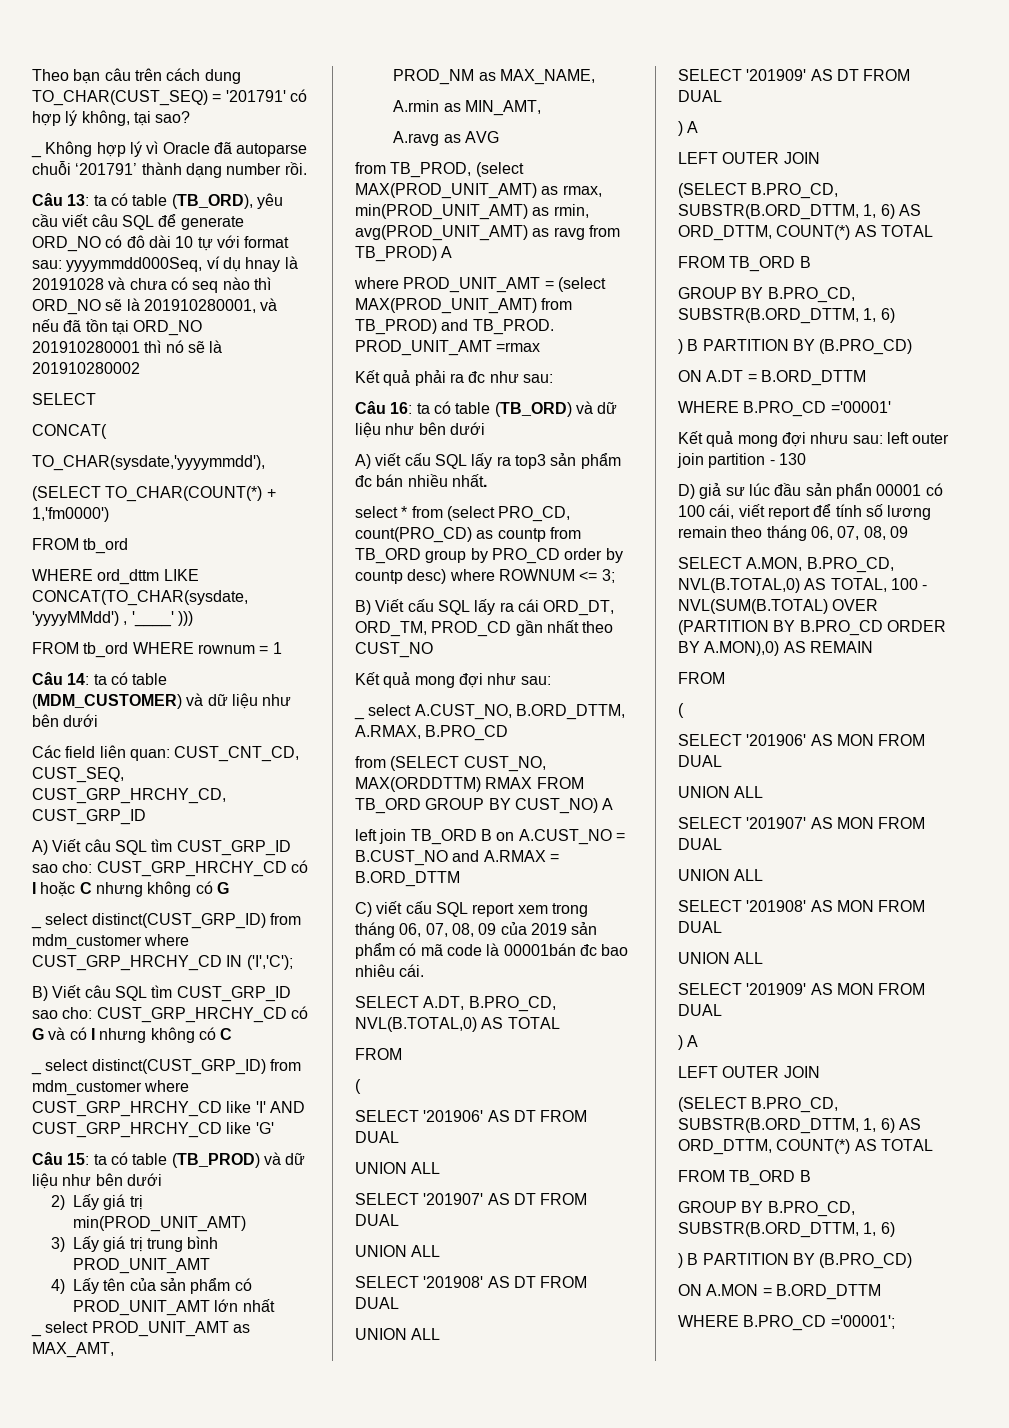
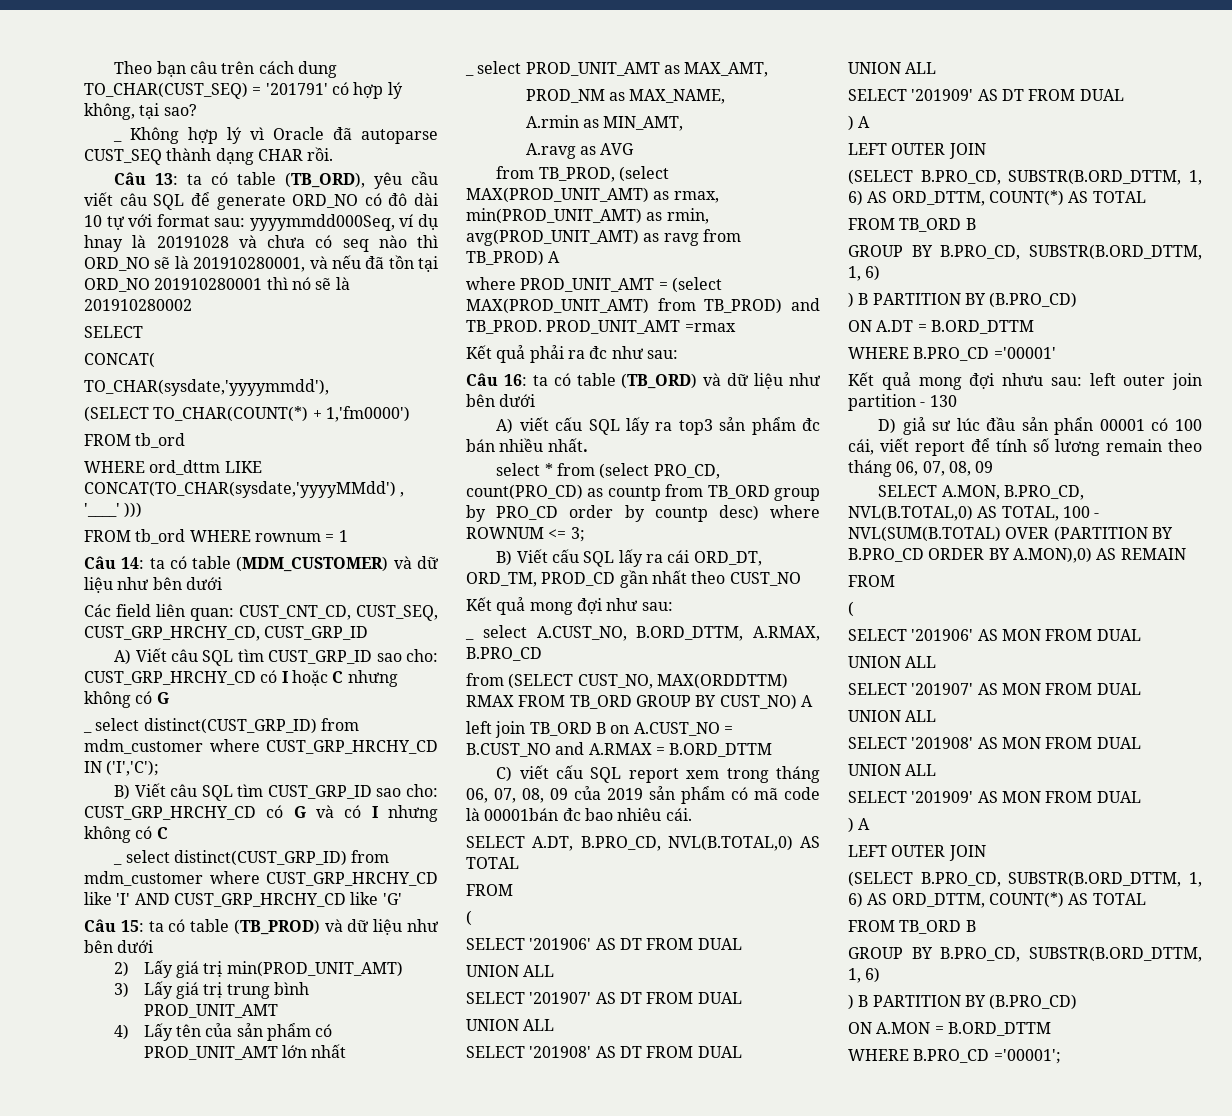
- _ Không hợp lý vì Oracle đã autoparse chuỗi ‘201791’ thành dạng number rồi.
+ _ Không hợp lý vì Oracle đã autoparse CUST_SEQ thành dạng CHAR rồi.

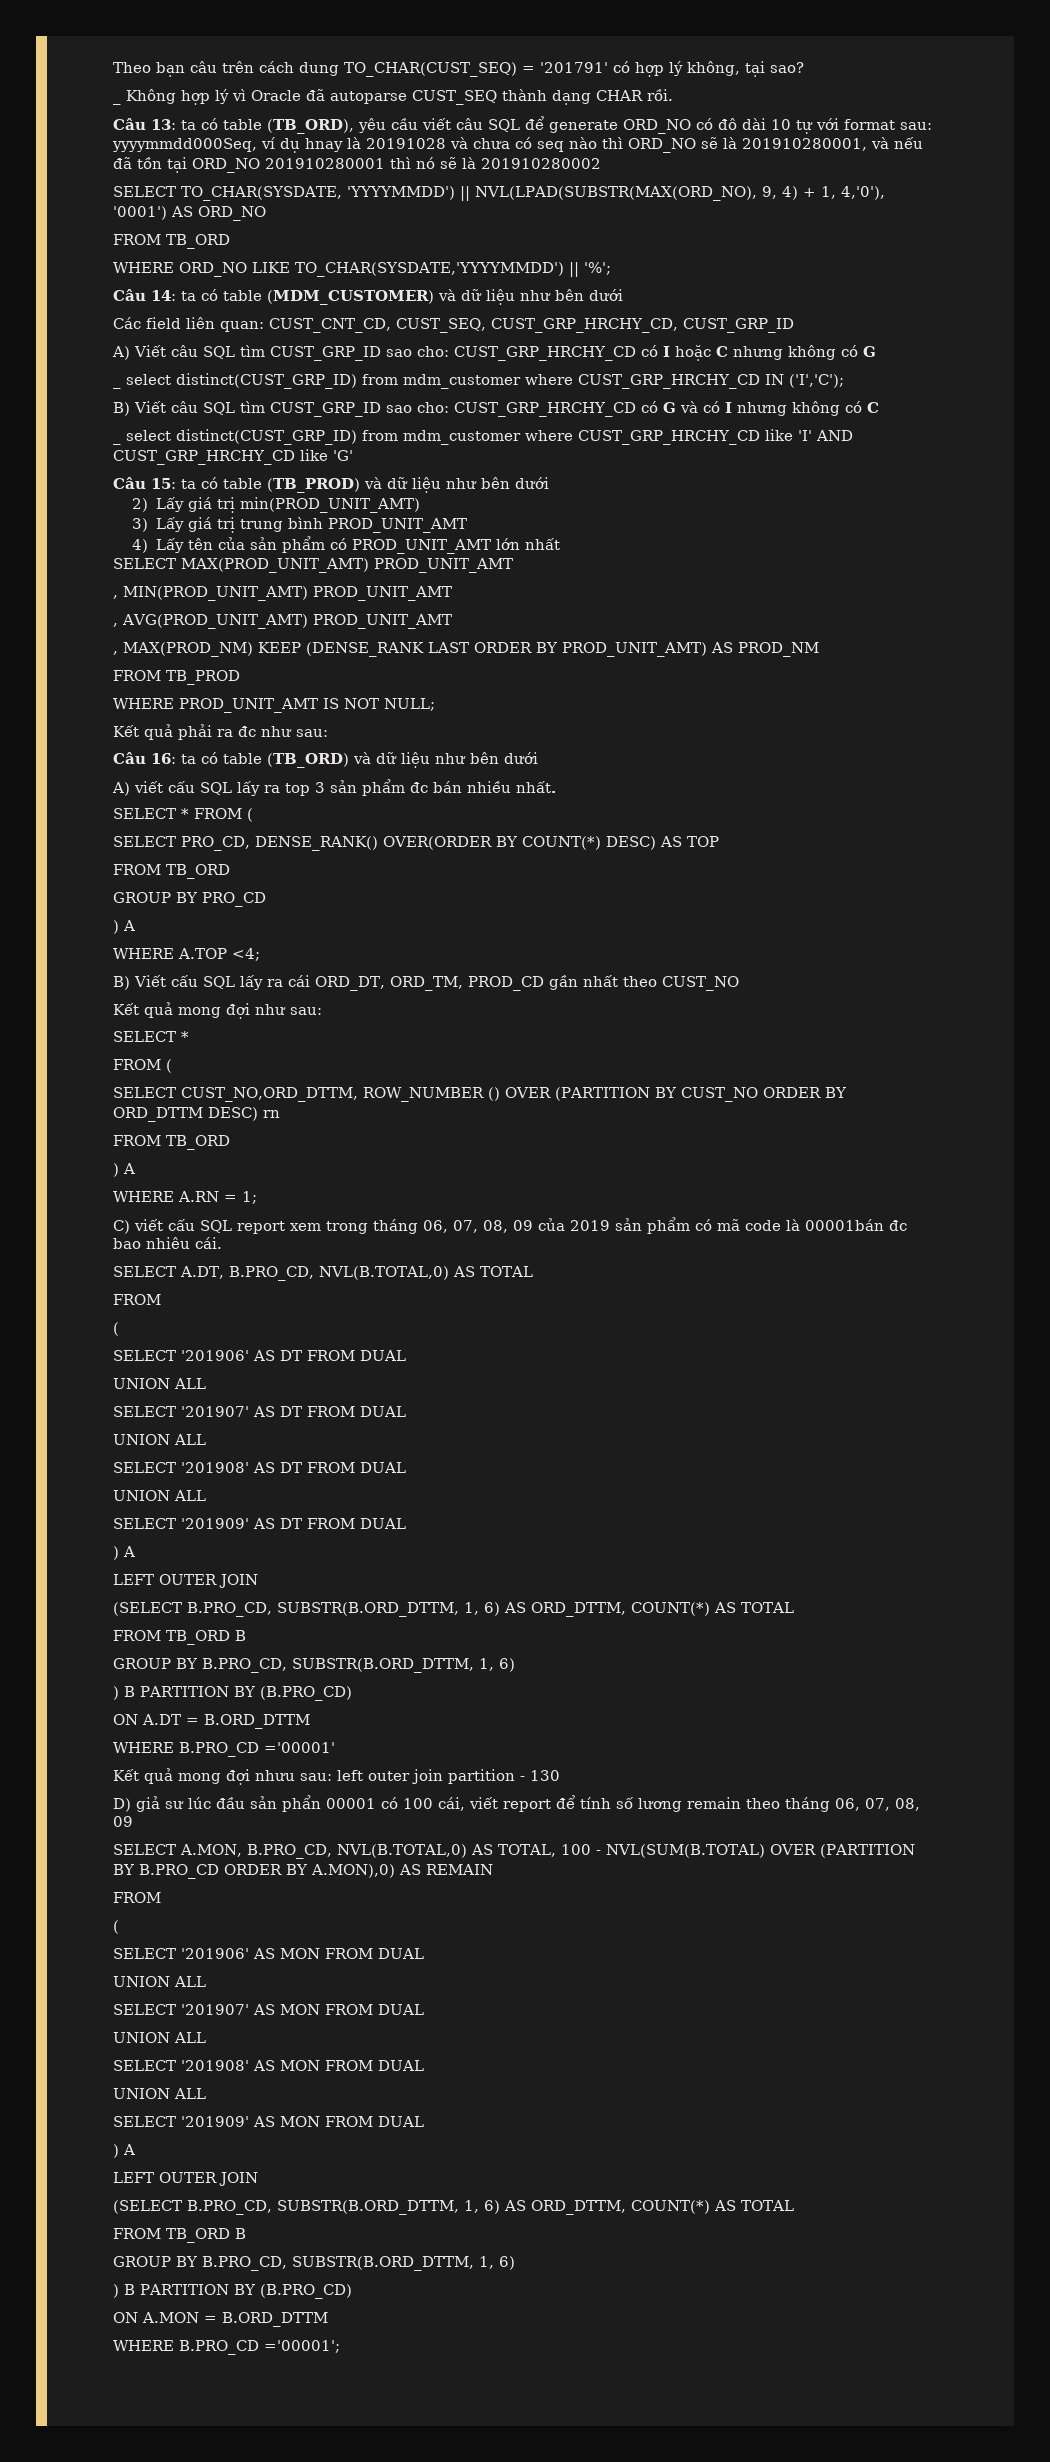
  Câu 13: ta có table (TB_ORD), yêu cầu viết câu SQL để generate ORD_NO có đô dài 10 tự với format sau: yyyymmdd000Seq, ví dụ hnay là 20191028 và chưa có seq nào thì ORD_NO sẽ là 201910280001, và nếu đã tồn tại ORD_NO 201910280001 thì nó sẽ là 201910280002
- SELECT
- CONCAT(
- TO_CHAR(sysdate,'yyyymmdd'),
- (SELECT TO_CHAR(COUNT(*) + 1,'fm0000')
- FROM tb_ord
- WHERE ord_dttm LIKE CONCAT(TO_CHAR(sysdate,'yyyyMMdd') , '____' )))
- FROM tb_ord WHERE rownum = 1
+ SELECT TO_CHAR(SYSDATE, 'YYYYMMDD') || NVL(LPAD(SUBSTR(MAX(ORD_NO), 9, 4) + 1, 4,'0'), '0001') AS ORD_NO
+ FROM TB_ORD
+ WHERE ORD_NO LIKE TO_CHAR(SYSDATE,'YYYYMMDD') || '%';
- _ select PROD_UNIT_AMT as MAX_AMT,
- PROD_NM as MAX_NAME,
- A.rmin as MIN_AMT,
- A.ravg as AVG
- from TB_PROD, (select MAX(PROD_UNIT_AMT) as rmax, min(PROD_UNIT_AMT) as rmin, avg(PROD_UNIT_AMT) as ravg from TB_PROD) A
- where PROD_UNIT_AMT = (select MAX(PROD_UNIT_AMT) from TB_PROD) and TB_PROD. PROD_UNIT_AMT =rmax
+ SELECT MAX(PROD_UNIT_AMT) PROD_UNIT_AMT
+ , MIN(PROD_UNIT_AMT) PROD_UNIT_AMT
+ , AVG(PROD_UNIT_AMT) PROD_UNIT_AMT
+ , MAX(PROD_NM) KEEP (DENSE_RANK LAST ORDER BY PROD_UNIT_AMT) AS PROD_NM
+ FROM TB_PROD
+ WHERE PROD_UNIT_AMT IS NOT NULL;
- A) viết cấu SQL lấy ra top3 sản phẩm đc bán nhiều nhất.
+ A) viết cấu SQL lấy ra top 3 sản phẩm đc bán nhiều nhất.
- select * from (select PRO_CD, count(PRO_CD) as countp from TB_ORD group by PRO_CD order by countp desc) where ROWNUM <= 3;
+ SELECT * FROM (
+ SELECT PRO_CD, DENSE_RANK() OVER(ORDER BY COUNT(*) DESC) AS TOP
+ FROM TB_ORD
+ GROUP BY PRO_CD
+ ) A
+ WHERE A.TOP <4;
  Kết quả mong đợi như sau:
- _ select A.CUST_NO, B.ORD_DTTM, A.RMAX, B.PRO_CD
- from (SELECT CUST_NO, MAX(ORDDTTM) RMAX FROM TB_ORD GROUP BY CUST_NO) A
- left join TB_ORD B on A.CUST_NO = B.CUST_NO and A.RMAX = B.ORD_DTTM
+ SELECT *
+ FROM (
+ SELECT CUST_NO,ORD_DTTM, ROW_NUMBER () OVER (PARTITION BY CUST_NO ORDER BY ORD_DTTM DESC) rn
+ FROM TB_ORD
+ ) A
+ WHERE A.RN = 1;

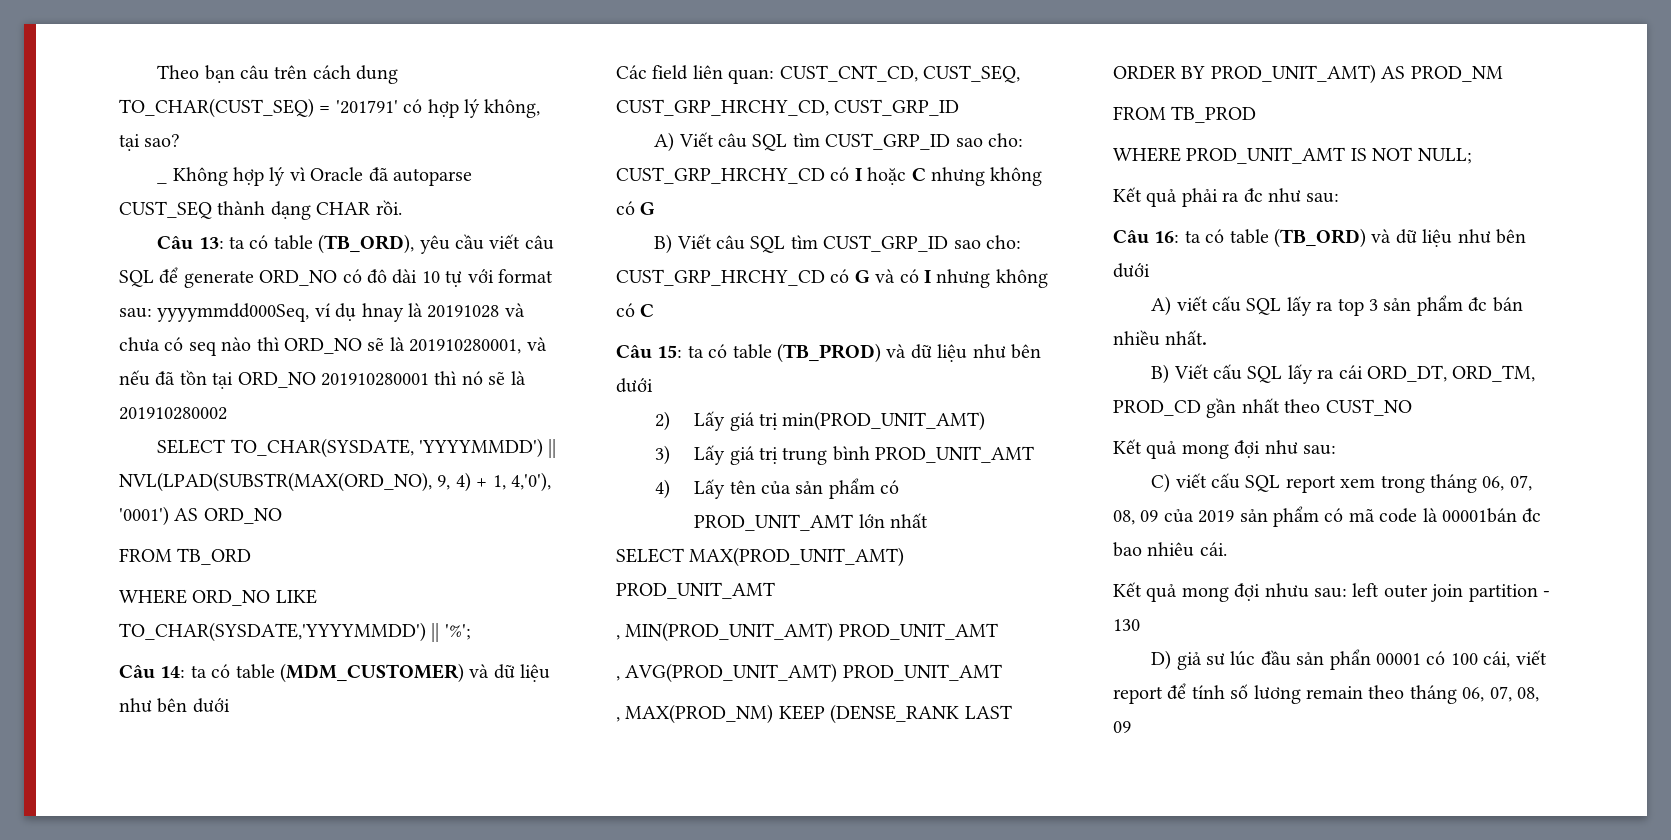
- _ select distinct(CUST_GRP_ID) from mdm_customer where CUST_GRP_HRCHY_CD IN ('I','C');
- _ select distinct(CUST_GRP_ID) from mdm_customer where CUST_GRP_HRCHY_CD like 'I' AND CUST_GRP_HRCHY_CD like 'G'
- SELECT * FROM (
- SELECT PRO_CD, DENSE_RANK() OVER(ORDER BY COUNT(*) DESC) AS TOP
- FROM TB_ORD
- GROUP BY PRO_CD
- ) A
- WHERE A.TOP <4;
  Kết quả mong đợi như sau:
- SELECT *
- FROM (
- SELECT CUST_NO,ORD_DTTM, ROW_NUMBER () OVER (PARTITION BY CUST_NO ORDER BY ORD_DTTM DESC) rn
- FROM TB_ORD
- ) A
- WHERE A.RN = 1;
- SELECT A.DT, B.PRO_CD, NVL(B.TOTAL,0) AS TOTAL
- FROM
- (
- SELECT '201906' AS DT FROM DUAL
- UNION ALL
- SELECT '201907' AS DT FROM DUAL
- UNION ALL
- SELECT '201908' AS DT FROM DUAL
- UNION ALL
- SELECT '201909' AS DT FROM DUAL
- ) A
- LEFT OUTER JOIN
- (SELECT B.PRO_CD, SUBSTR(B.ORD_DTTM, 1, 6) AS ORD_DTTM, COUNT(*) AS TOTAL
- FROM TB_ORD B
- GROUP BY B.PRO_CD, SUBSTR(B.ORD_DTTM, 1, 6)
- ) B PARTITION BY (B.PRO_CD)
- ON A.DT = B.ORD_DTTM
- WHERE B.PRO_CD ='00001'
- SELECT A.MON, B.PRO_CD, NVL(B.TOTAL,0) AS TOTAL, 100 - NVL(SUM(B.TOTAL) OVER (PARTITION BY B.PRO_CD ORDER BY A.MON),0) AS REMAIN
- FROM
- (
- SELECT '201906' AS MON FROM DUAL
- UNION ALL
- SELECT '201907' AS MON FROM DUAL
- UNION ALL
- SELECT '201908' AS MON FROM DUAL
- UNION ALL
- SELECT '201909' AS MON FROM DUAL
- ) A
- LEFT OUTER JOIN
- (SELECT B.PRO_CD, SUBSTR(B.ORD_DTTM, 1, 6) AS ORD_DTTM, COUNT(*) AS TOTAL
- FROM TB_ORD B
- GROUP BY B.PRO_CD, SUBSTR(B.ORD_DTTM, 1, 6)
- ) B PARTITION BY (B.PRO_CD)
- ON A.MON = B.ORD_DTTM
- WHERE B.PRO_CD ='00001';

